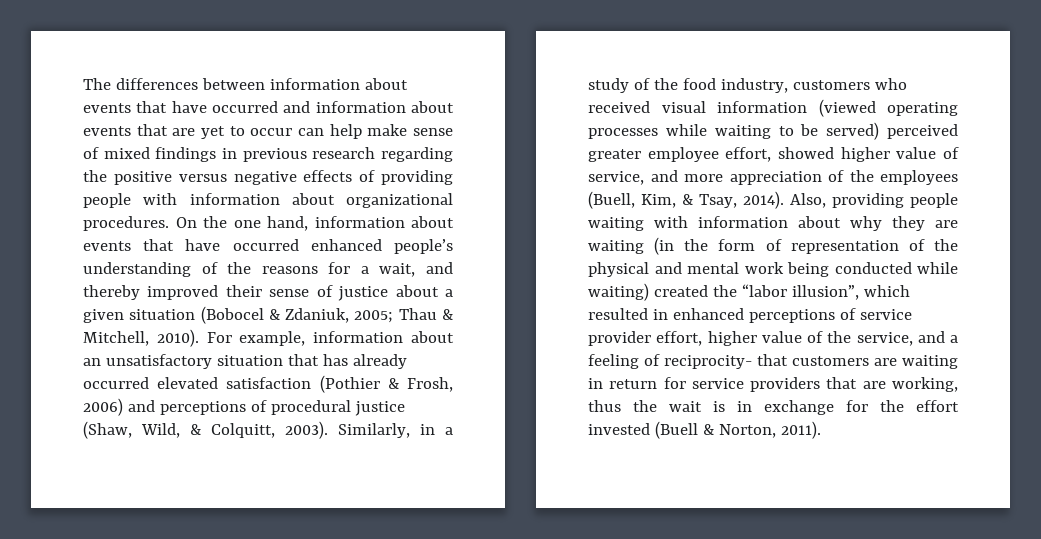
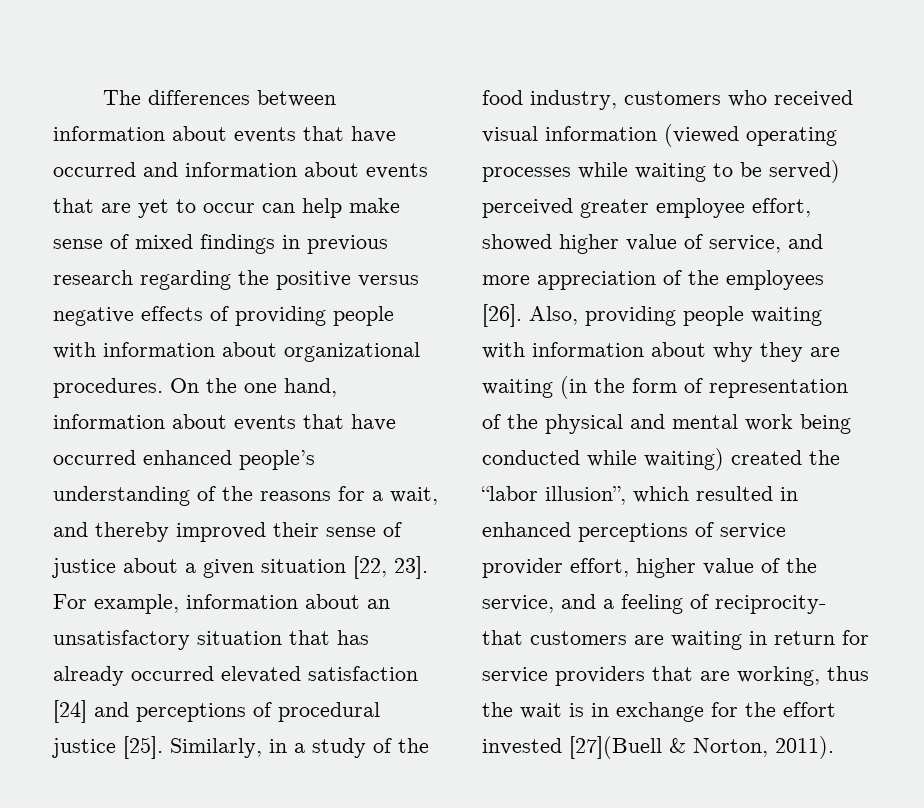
- On the one hand, information about events that have occurred enhanced people’s understanding of the reasons for a wait, and thereby improved their sense of justice about a given situation (Bobocel & Zdaniuk, 2005; Thau & Mitchell, 2010).
+ On the one hand, information about events that have occurred enhanced people’s understanding of the reasons for a wait, and thereby improved their sense of justice about a given situation [22, 23].
- For example, information about an unsatisfactory situation that has already occurred elevated satisfaction (Pothier & Frosh, 2006) and perceptions of procedural justice (Shaw, Wild, & Colquitt, 2003).
+ For example, information about an unsatisfactory situation that has already occurred elevated satisfaction [24] and perceptions of procedural justice [25].
- Similarly, in a study of the food industry, customers who received visual information (viewed operating processes while waiting to be served) perceived greater employee effort, showed higher value of service, and more appreciation of the employees (Buell, Kim, & Tsay, 2014).
+ Similarly, in a study of the food industry, customers who received visual information (viewed operating processes while waiting to be served) perceived greater employee effort, showed higher value of service, and more appreciation of the employees [26].
- Also, providing people waiting with information about why they are waiting (in the form of representation of the physical and mental work being conducted while waiting) created the “labor illusion”, which resulted in enhanced perceptions of service provider effort, higher value of the service, and a feeling of reciprocity- that customers are waiting in return for service providers that are working, thus the wait is in exchange for the effort invested (Buell & Norton, 2011).
+ Also, providing people waiting with information about why they are waiting (in the form of representation of the physical and mental work being conducted while waiting) created the “labor illusion”, which resulted in enhanced perceptions of service provider effort, higher value of the service, and a feeling of reciprocity- that customers are waiting in return for service providers that are working, thus the wait is in exchange for the effort invested [27](Buell & Norton, 2011).

